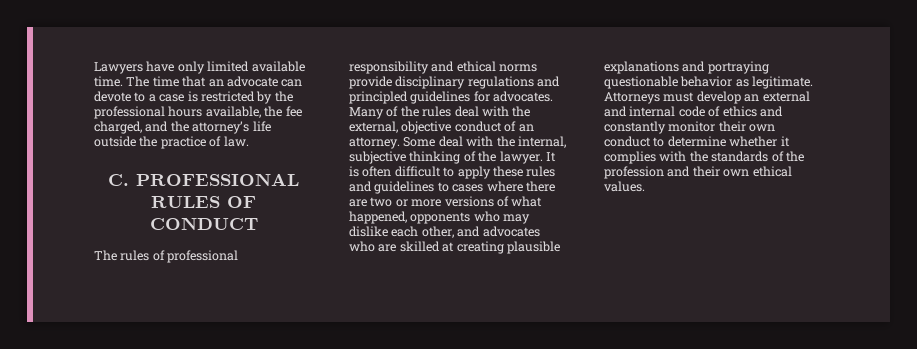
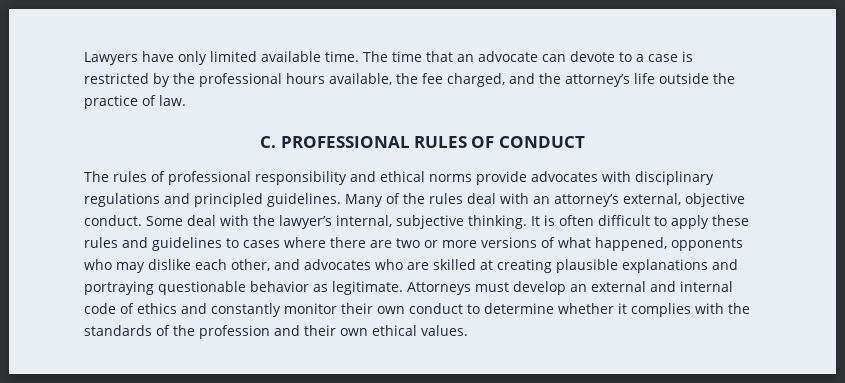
- The rules of professional responsibility and ethical norms provide disciplinary regulations and principled guidelines for advocates.
+ The rules of professional responsibility and ethical norms provide advocates with disciplinary regulations and principled guidelines.
- Many of the rules deal with the external, objective conduct of an attorney.
+ Many of the rules deal with an attorney’s external, objective conduct.
- Some deal with the internal, subjective thinking of the lawyer.
+ Some deal with the lawyer’s internal, subjective thinking.

